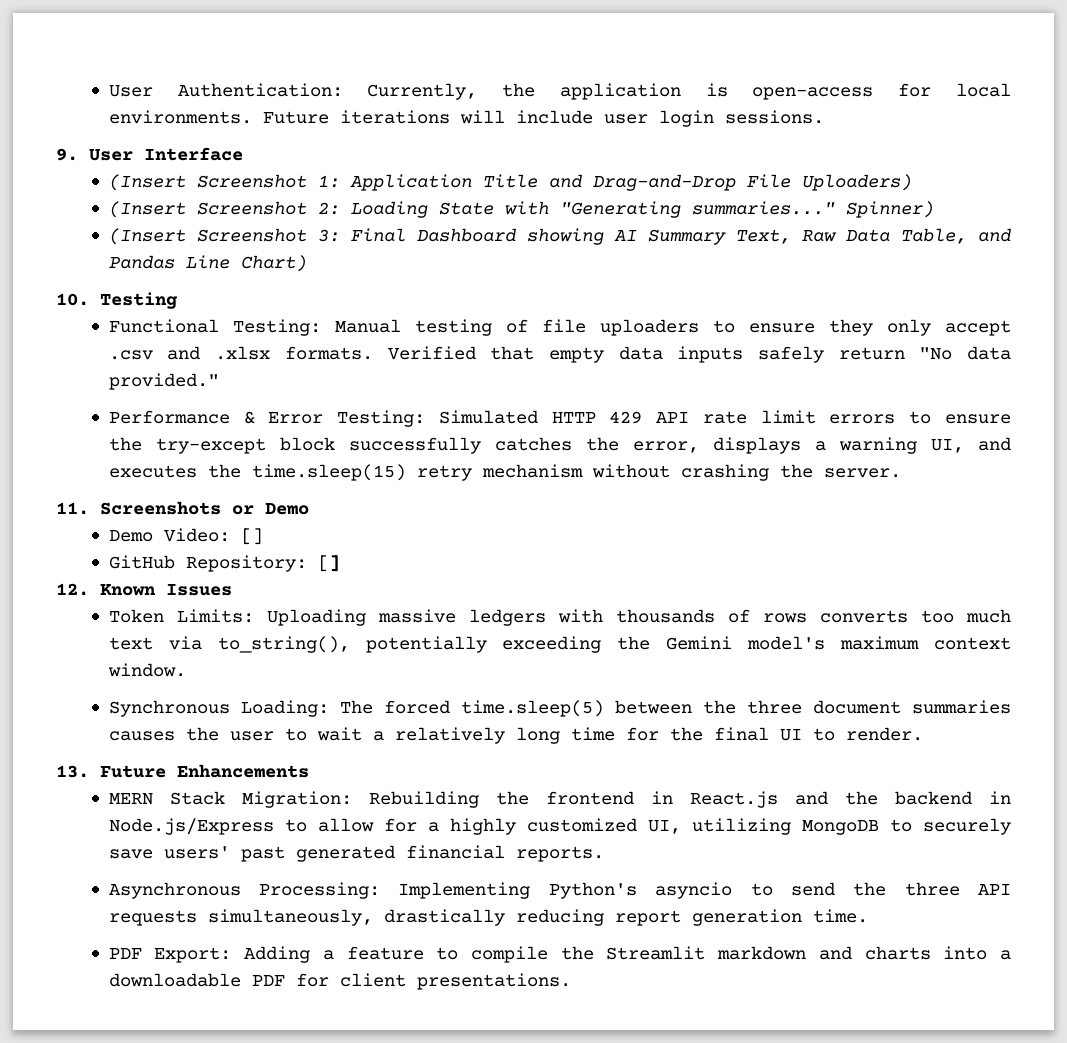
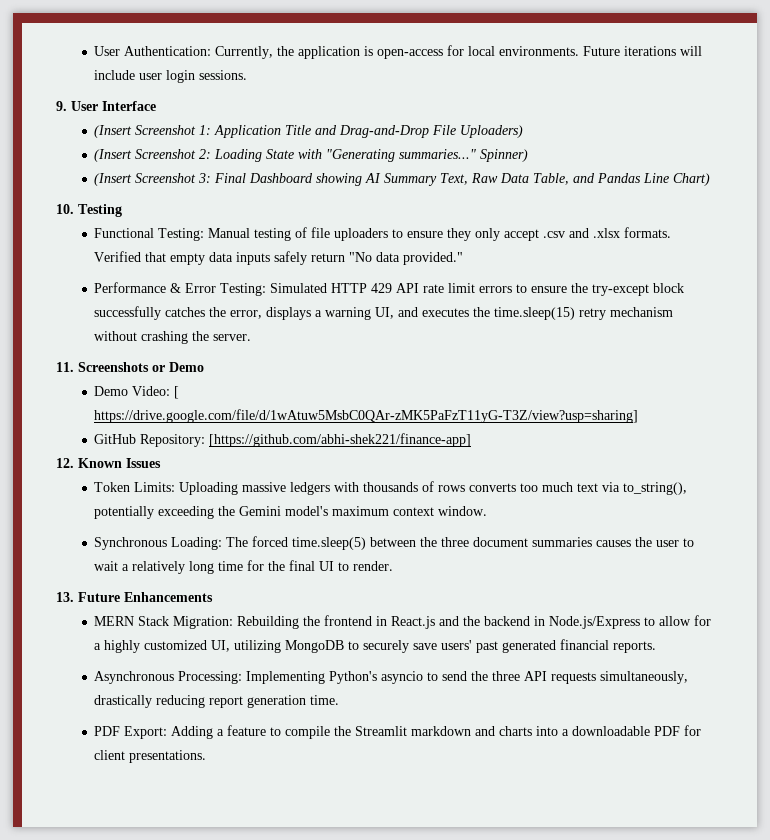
- Demo Video: []
+ Demo Video: [ https://drive.google.com/file/d/1wAtuw5MsbC0QAr-zMK5PaFzT11yG-T3Z/view?usp=sharing]
- GitHub Repository: []
+ GitHub Repository: [https://github.com/abhi-shek221/finance-app]

